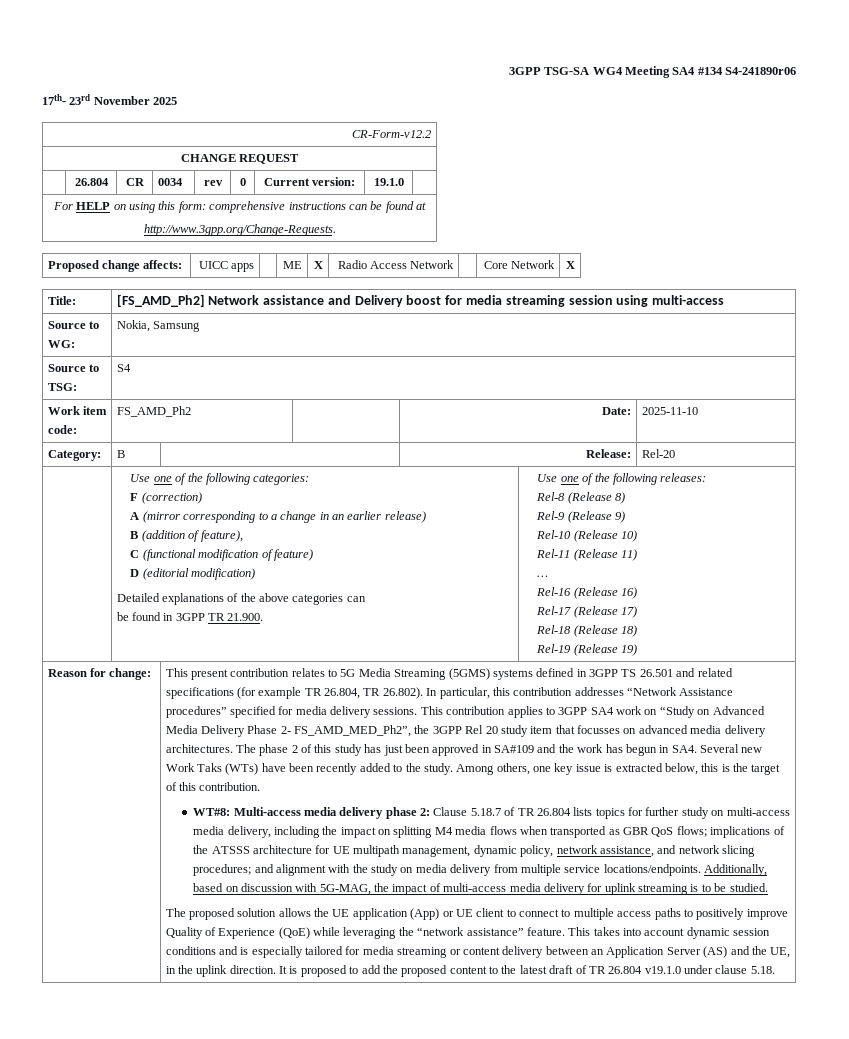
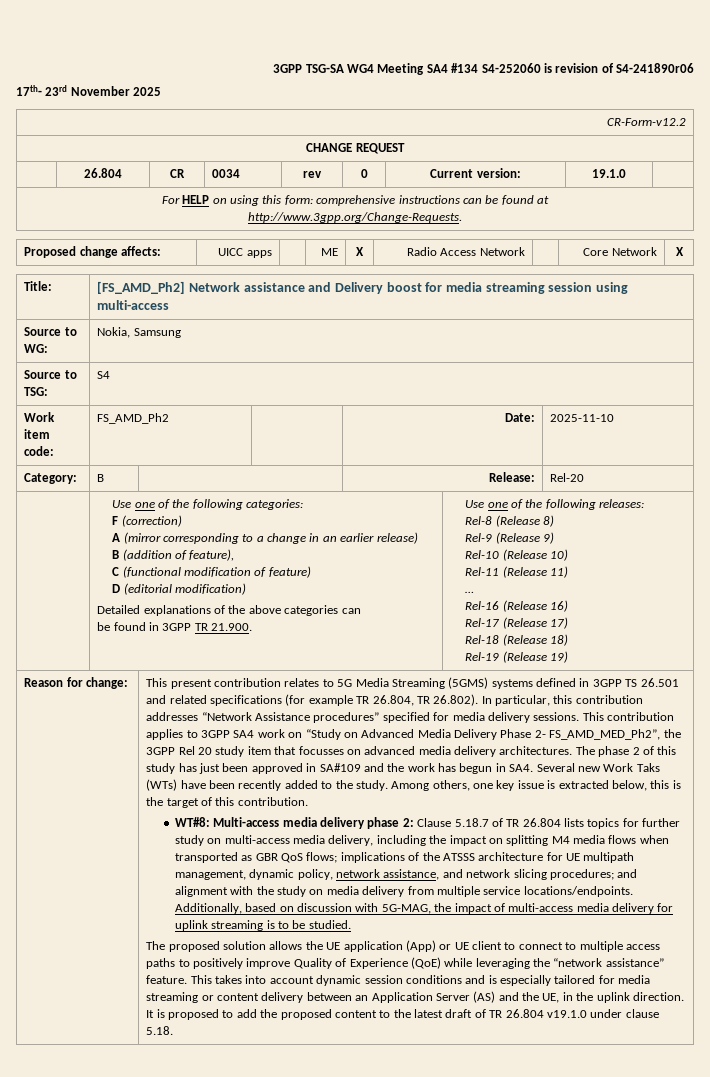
- 3GPP TSG-SA WG4 Meeting SA4 #134 S4-241890r06
+ 3GPP TSG-SA WG4 Meeting SA4 #134 S4-252060 is revision of S4-241890r06

